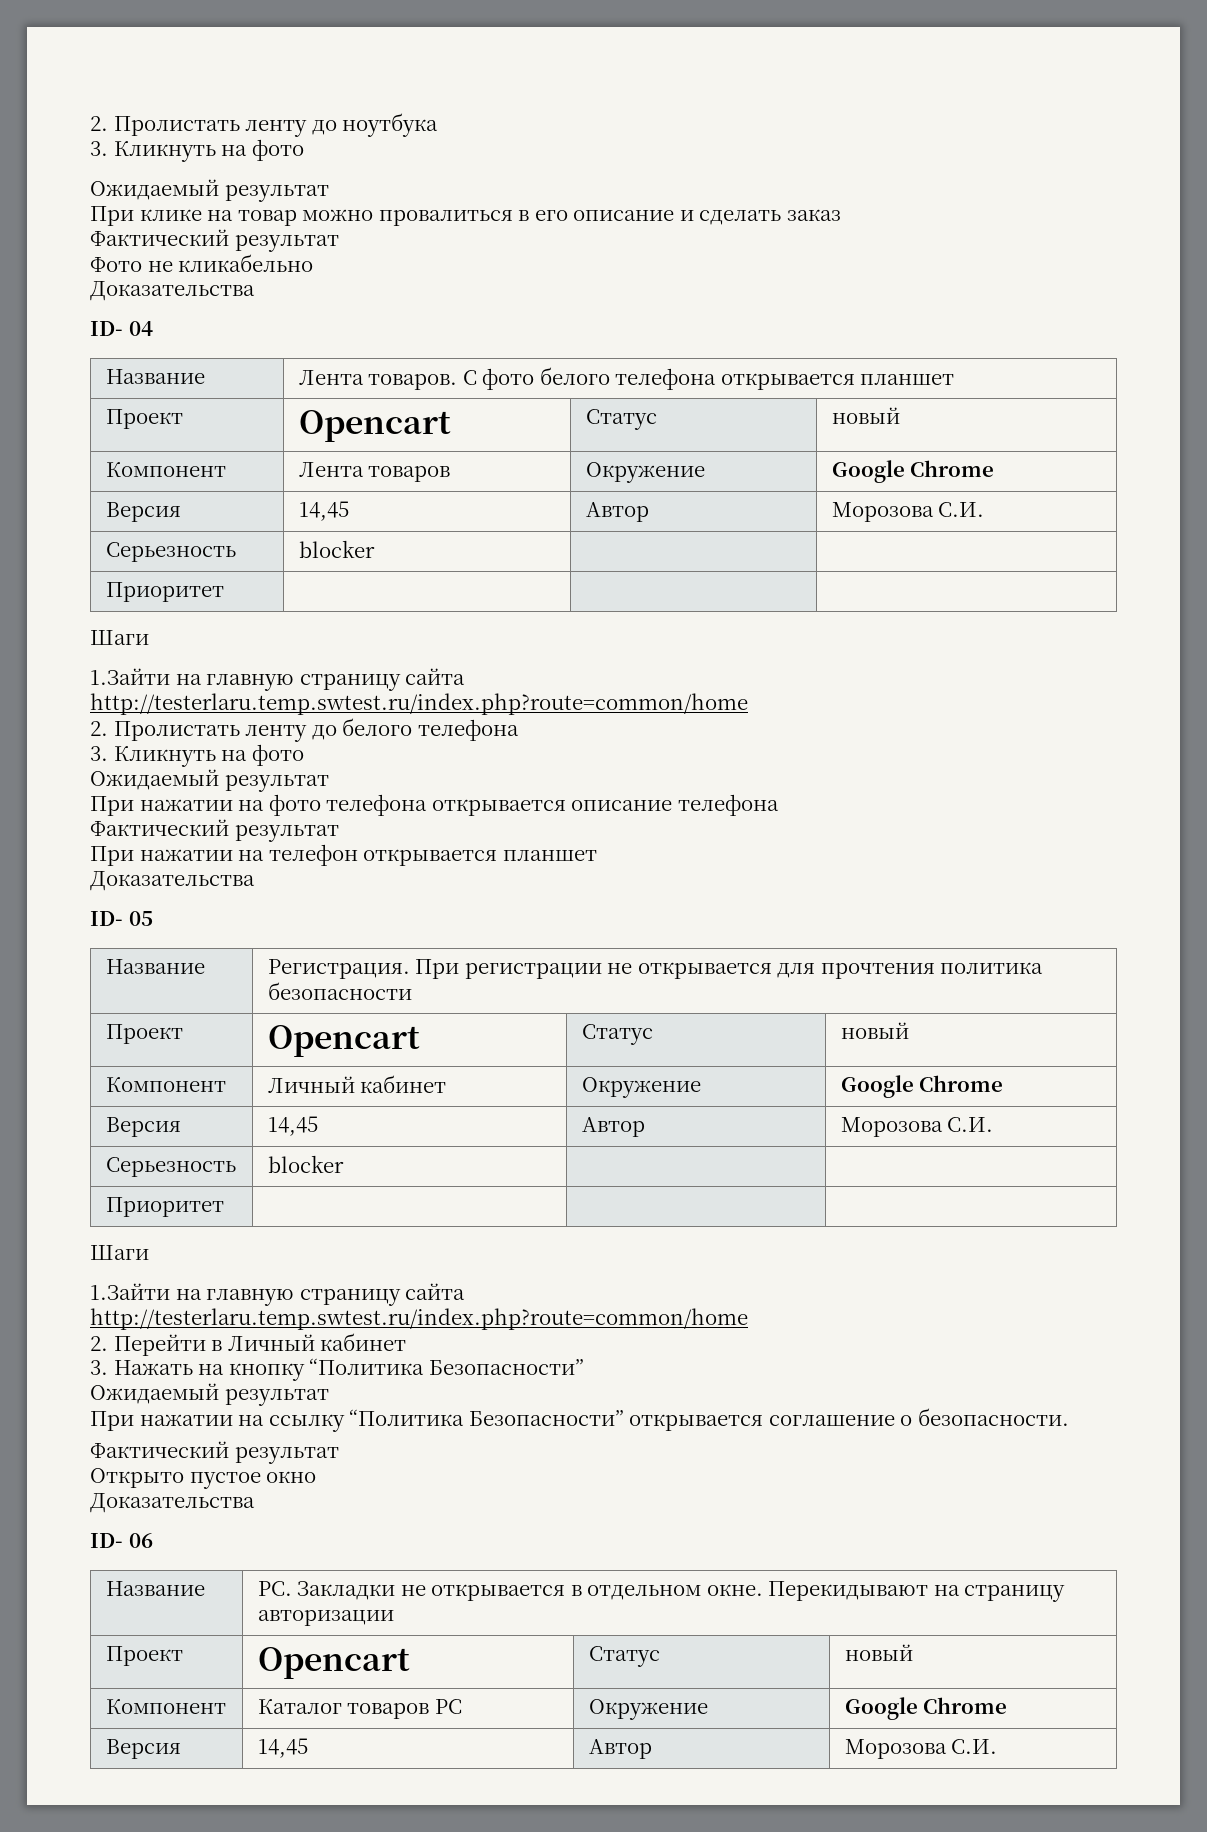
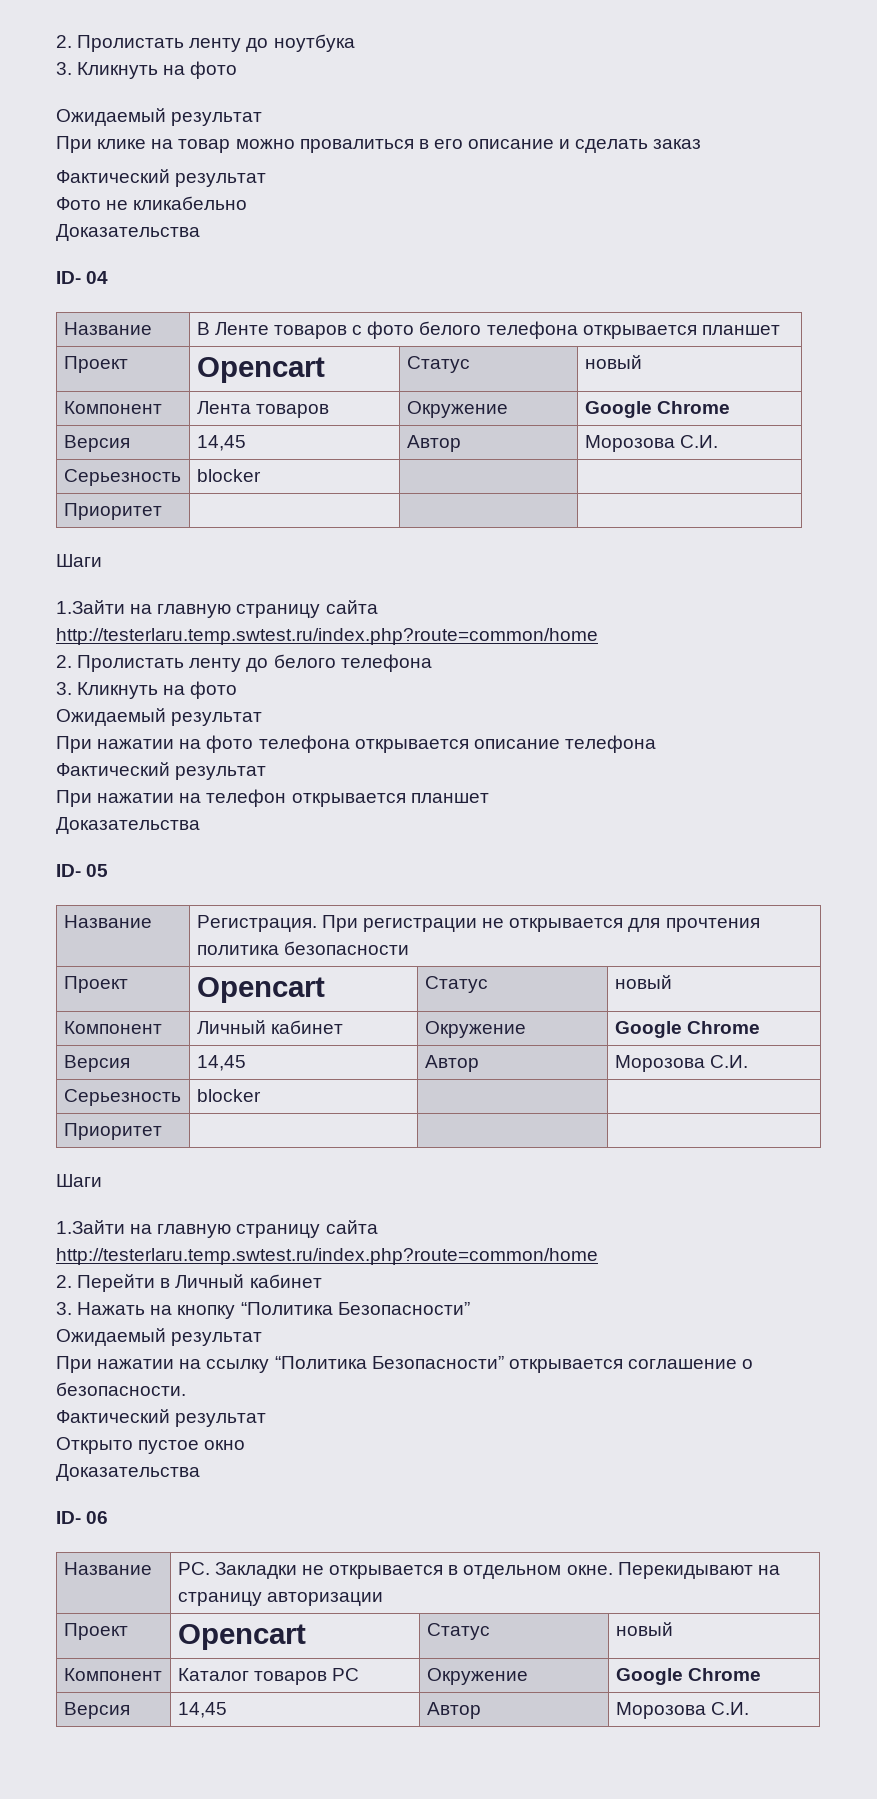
- Название | Лента товаров. С фото белого телефона открывается планшет
+ Название | В Ленте товаров с фото белого телефона открывается планшет

